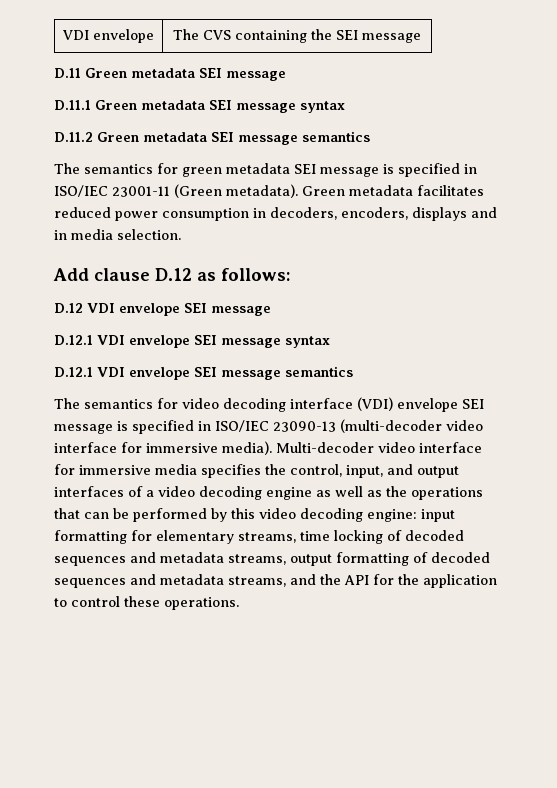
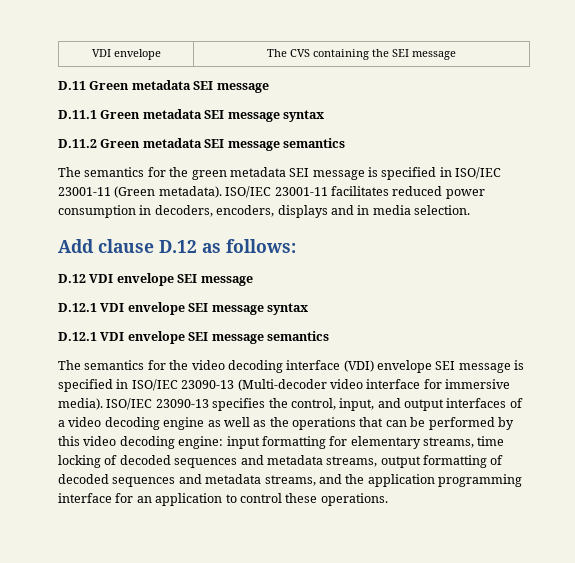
- The semantics for green metadata SEI message is specified in ISO/IEC 23001-11 (Green metadata).
+ The semantics for the green metadata SEI message is specified in ISO/IEC 23001-11 (Green metadata).
- Green metadata facilitates reduced power consumption in decoders, encoders, displays and in media selection.
+ ISO/IEC 23001-11 facilitates reduced power consumption in decoders, encoders, displays and in media selection.
- The semantics for video decoding interface (VDI) envelope SEI message is specified in ISO/IEC 23090-13 (multi-decoder video interface for immersive media).
+ The semantics for the video decoding interface (VDI) envelope SEI message is specified in ISO/IEC 23090-13 (Multi-decoder video interface for immersive media).
- Multi-decoder video interface for immersive media specifies the control, input, and output interfaces of a video decoding engine as well as the operations that can be performed by this video decoding engine: input formatting for elementary streams, time locking of decoded sequences and metadata streams, output formatting of decoded sequences and metadata streams, and the API for the application to control these operations.
+ ISO/IEC 23090-13 specifies the control, input, and output interfaces of a video decoding engine as well as the operations that can be performed by this video decoding engine: input formatting for elementary streams, time locking of decoded sequences and metadata streams, output formatting of decoded sequences and metadata streams, and the application programming interface for an application to control these operations.

